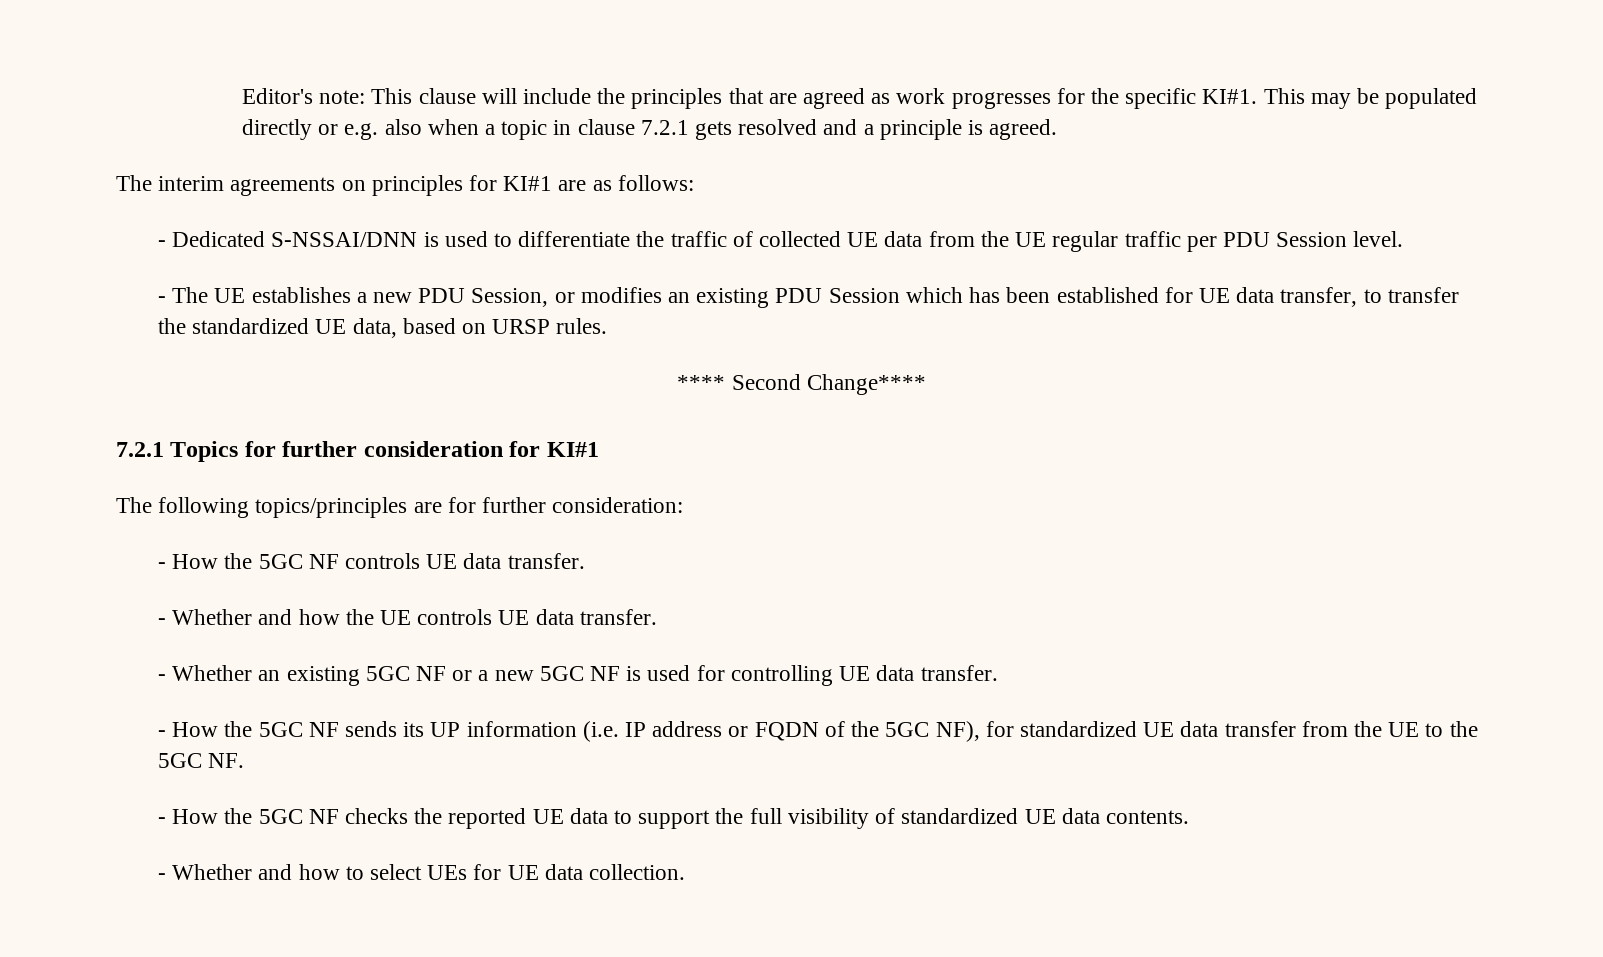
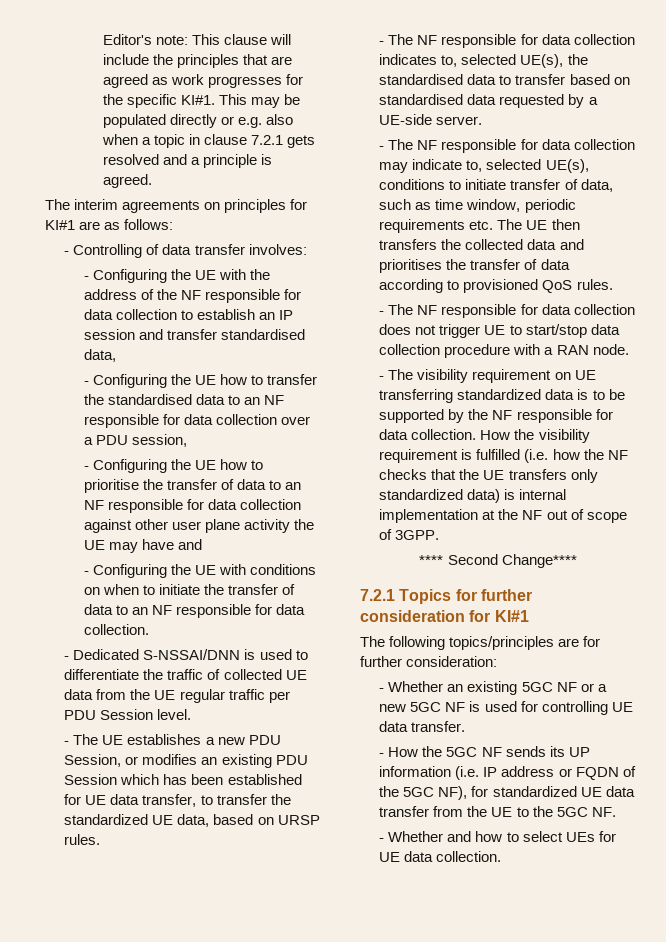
+ - Controlling of data transfer involves:
+ - Configuring the UE with the address of the NF responsible for data collection to establish an IP session and transfer standardised data,
+ - Configuring the UE how to transfer the standardised data to an NF responsible for data collection over a PDU session,
+ - Configuring the UE how to prioritise the transfer of data to an NF responsible for data collection against other user plane activity the UE may have and
+ - Configuring the UE with conditions on when to initiate the transfer of data to an NF responsible for data collection.
+ - The NF responsible for data collection indicates to, selected UE(s), the standardised data to transfer based on standardised data requested by a UE-side server.
+ - The NF responsible for data collection may indicate to, selected UE(s), conditions to initiate transfer of data, such as time window, periodic requirements etc. The UE then transfers the collected data and prioritises the transfer of data according to provisioned QoS rules.
+ - The NF responsible for data collection does not trigger UE to start/stop data collection procedure with a RAN node.
+ - The visibility requirement on UE transferring standardized data is to be supported by the NF responsible for data collection. How the visibility requirement is fulfilled (i.e. how the NF checks that the UE transfers only standardized data) is internal implementation at the NF out of scope of 3GPP.
- - How the 5GC NF controls UE data transfer.
- - Whether and how the UE controls UE data transfer.
- - How the 5GC NF checks the reported UE data to support the full visibility of standardized UE data contents.

